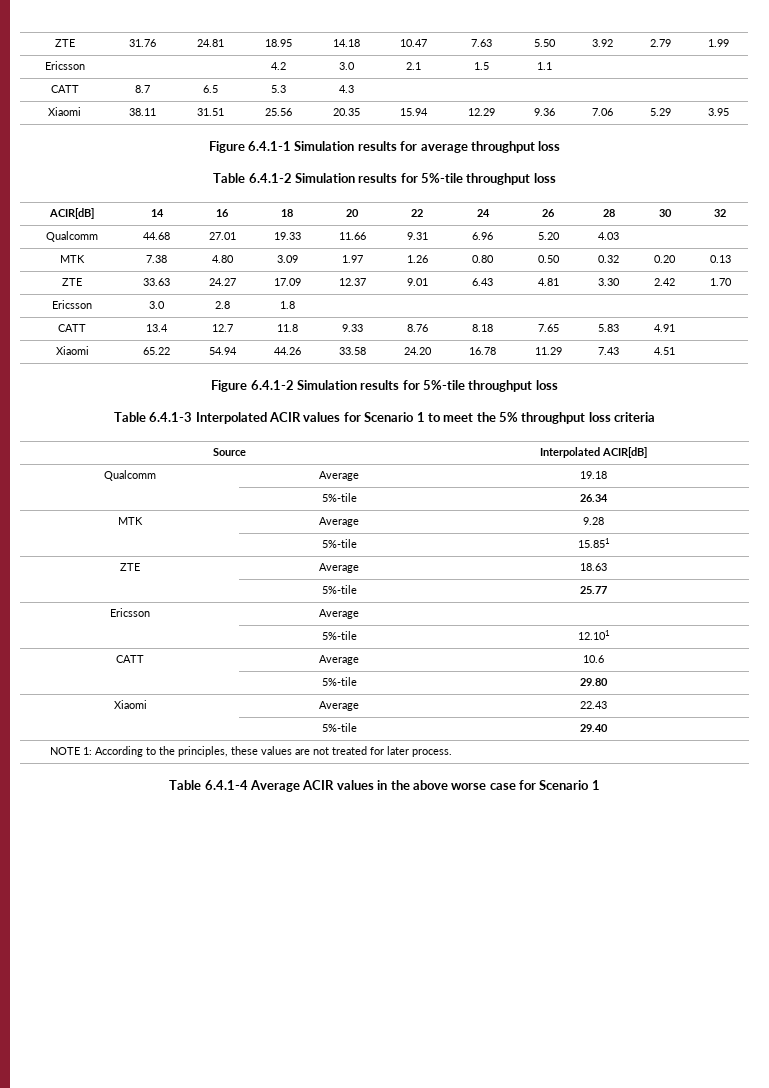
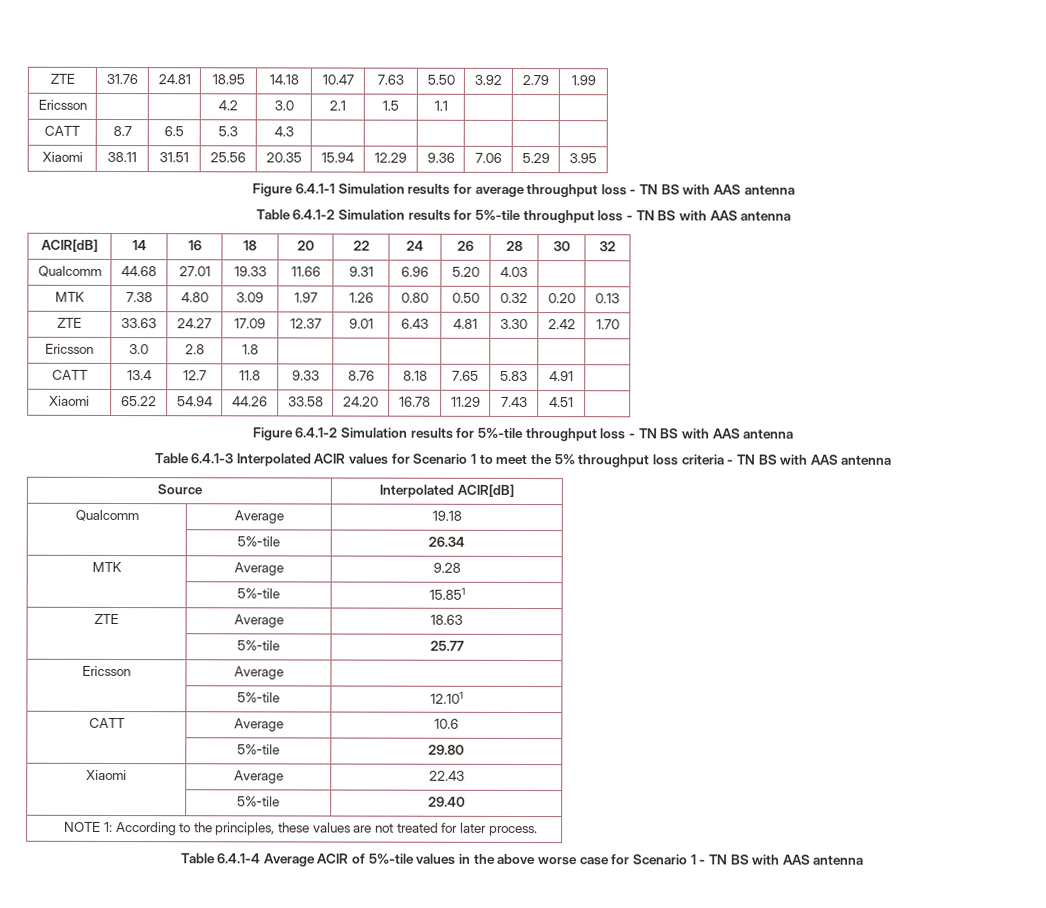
- Figure 6.4.1-1 Simulation results for average throughput loss
+ Figure 6.4.1-1 Simulation results for average throughput loss - TN BS with AAS antenna
- Table 6.4.1-2 Simulation results for 5%-tile throughput loss
+ Table 6.4.1-2 Simulation results for 5%-tile throughput loss - TN BS with AAS antenna
- Figure 6.4.1-2 Simulation results for 5%-tile throughput loss
+ Figure 6.4.1-2 Simulation results for 5%-tile throughput loss - TN BS with AAS antenna
- Table 6.4.1-3 Interpolated ACIR values for Scenario 1 to meet the 5% throughput loss criteria
+ Table 6.4.1-3 Interpolated ACIR values for Scenario 1 to meet the 5% throughput loss criteria - TN BS with AAS antenna
- Table 6.4.1-4 Average ACIR values in the above worse case for Scenario 1
+ Table 6.4.1-4 Average ACIR of 5%-tile values in the above worse case for Scenario 1 - TN BS with AAS antenna

